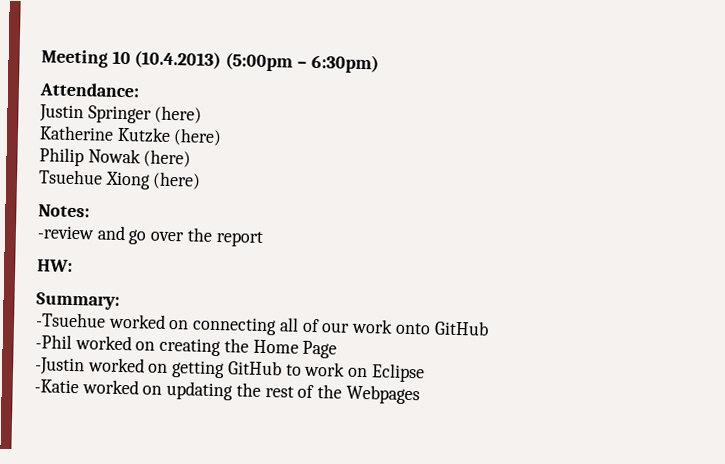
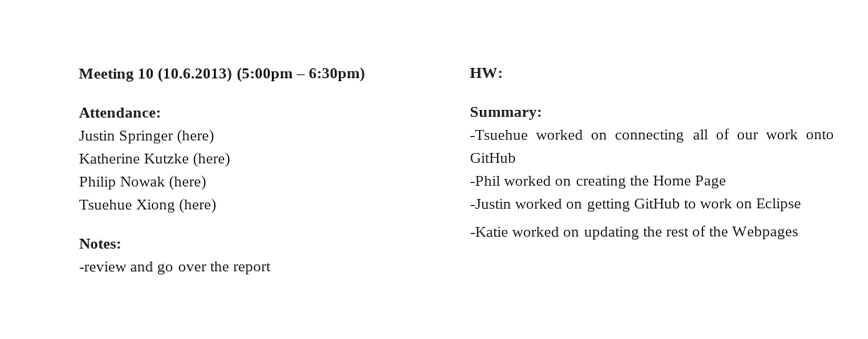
- Meeting 10 (10.4.2013) (5:00pm – 6:30pm)
+ Meeting 10 (10.6.2013) (5:00pm – 6:30pm)

